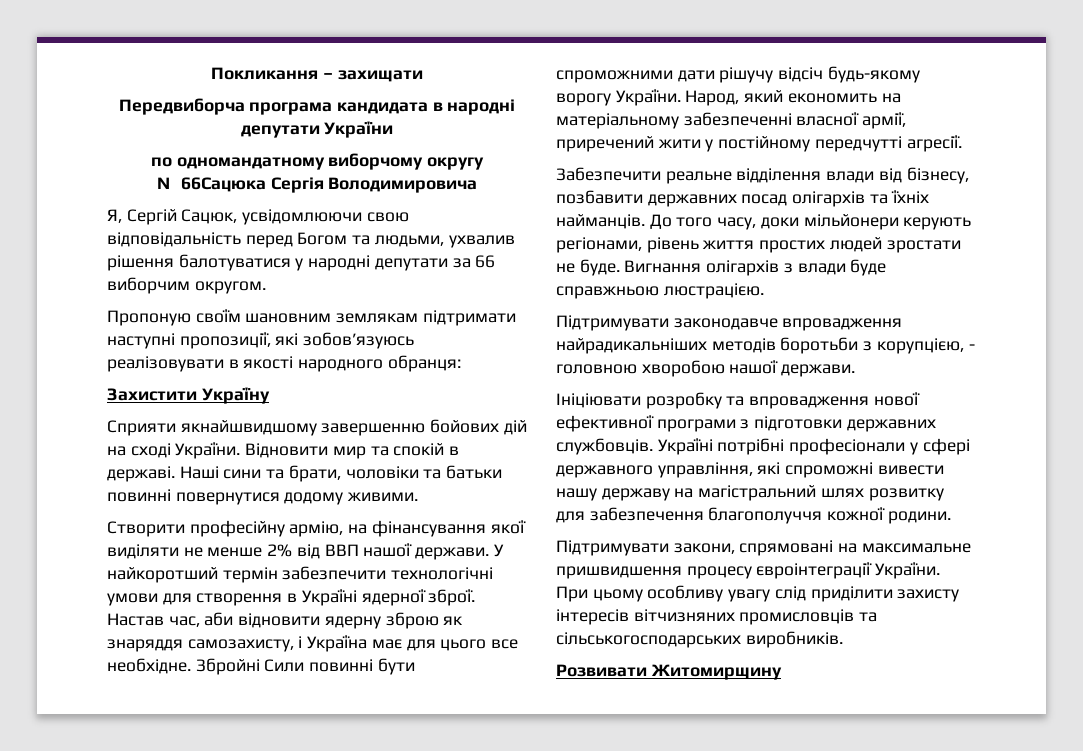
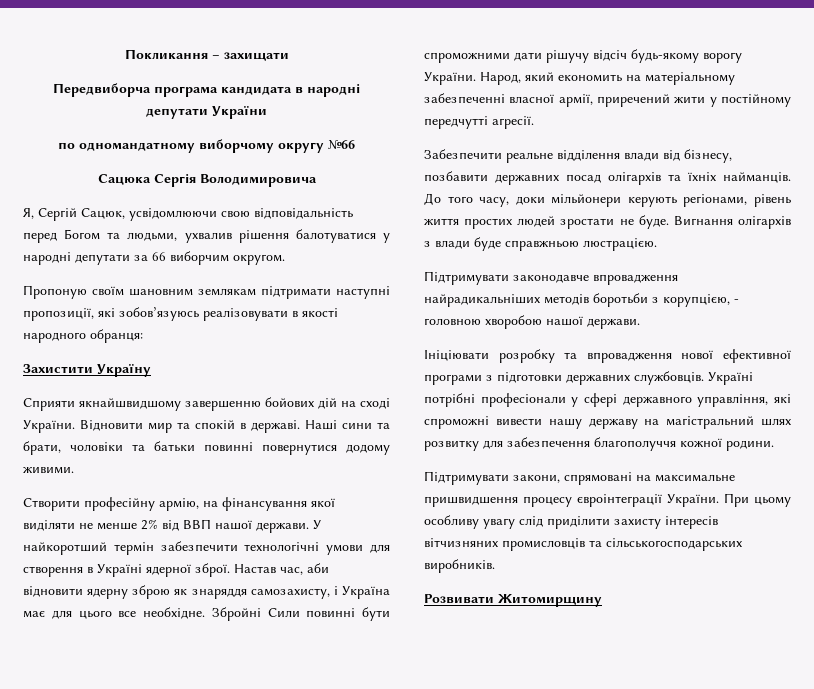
- по одномандатному виборчому округу №66Сацюка Сергія Володимировича
+ по одномандатному виборчому округу №66
+ Сацюка Сергія Володимировича

